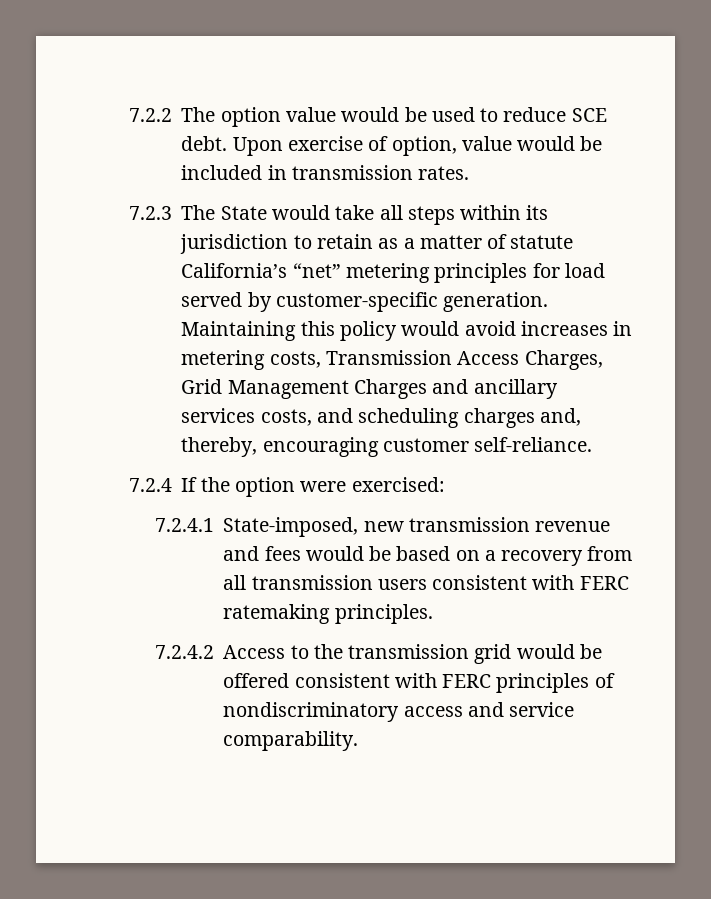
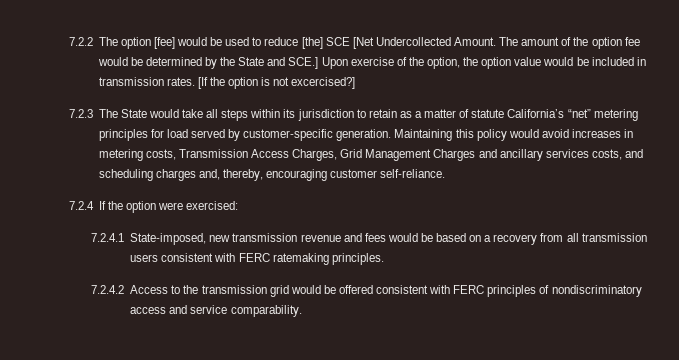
- 7.2.2 The option value would be used to reduce SCE debt. Upon exercise of option, value would be included in transmission rates.
+ 7.2.2 The option [fee] would be used to reduce [the] SCE [Net Undercollected Amount. The amount of the option fee would be determined by the State and SCE.] Upon exercise of the option, the option value would be included in transmission rates. [If the option is not excercised?]

